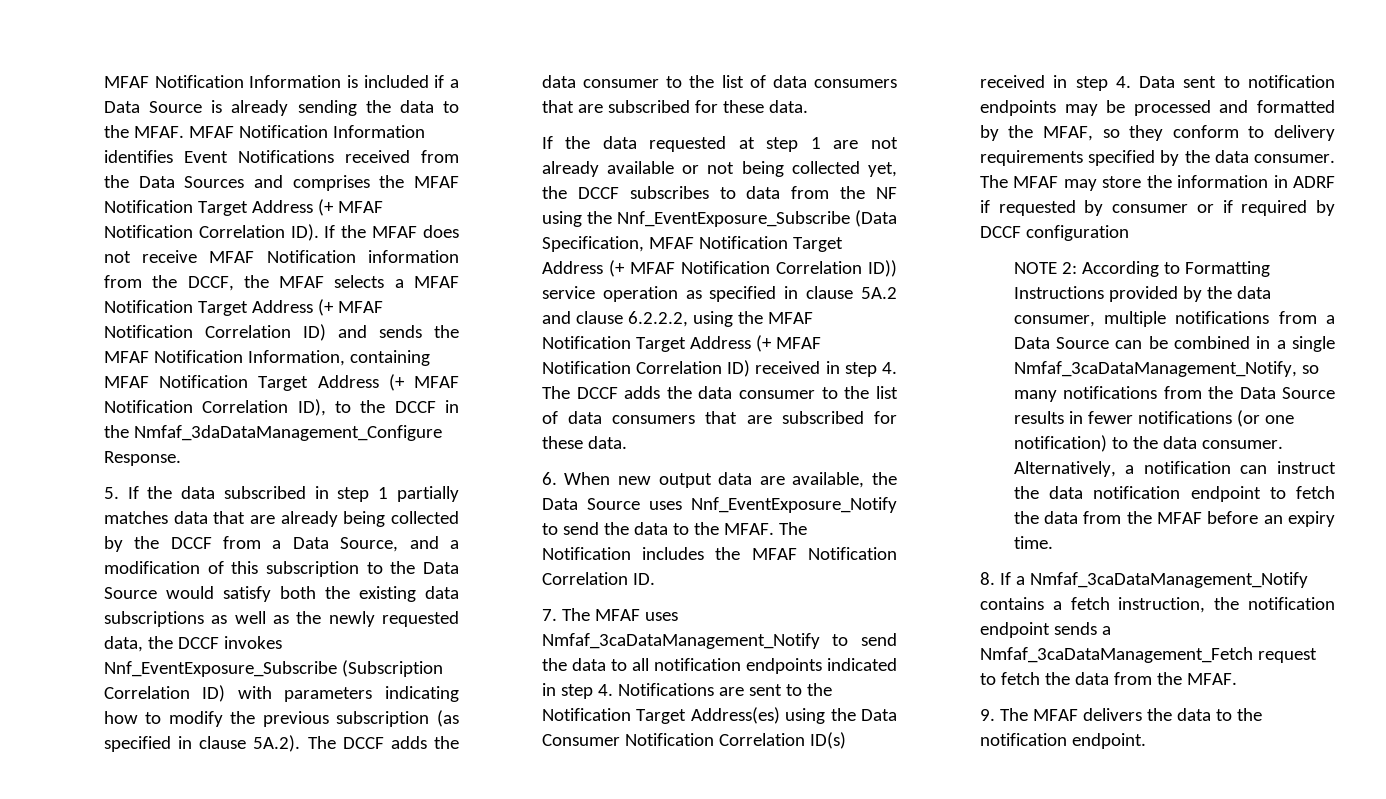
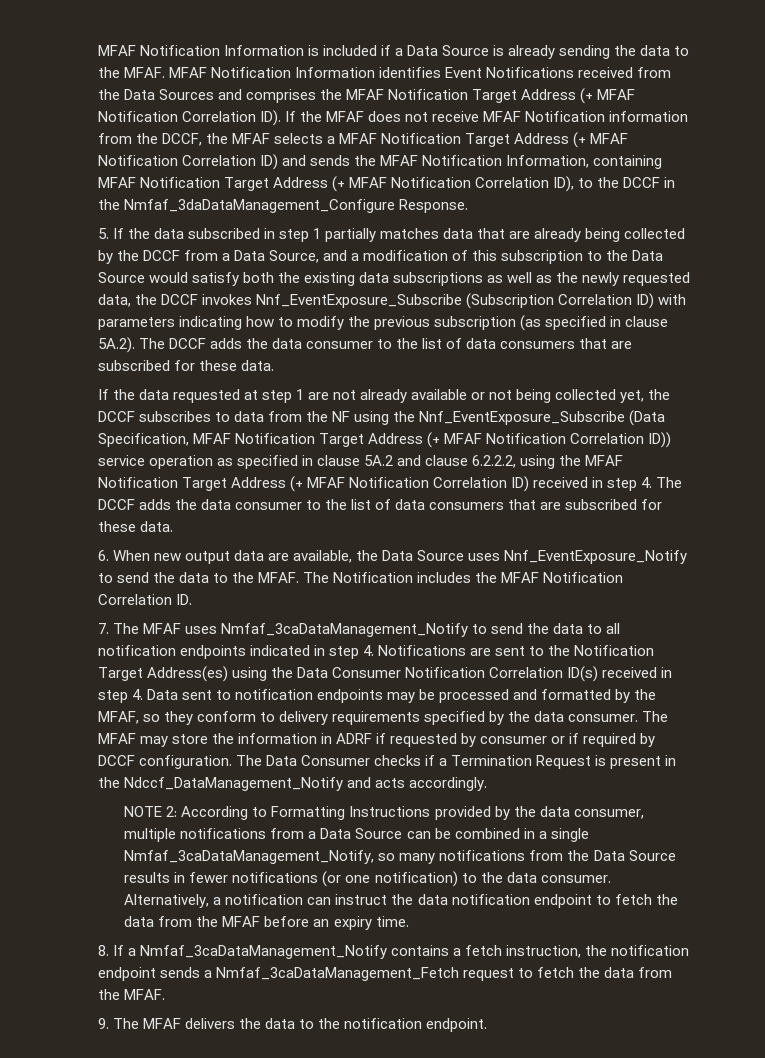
- The MFAF may store the information in ADRF if requested by consumer or if required by DCCF configuration
+ The MFAF may store the information in ADRF if requested by consumer or if required by DCCF configuration. The Data Consumer checks if a Termination Request is present in the Ndccf_DataManagement_Notify and acts accordingly.

